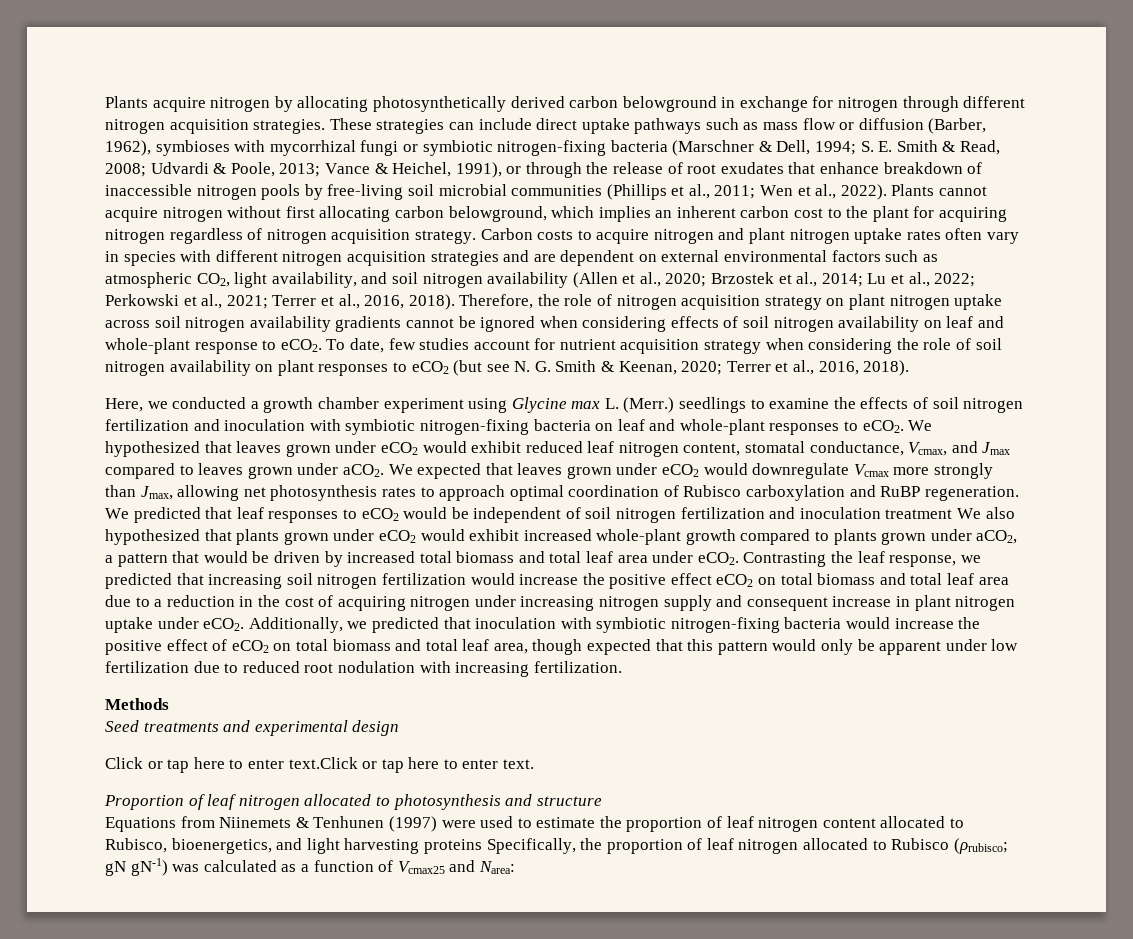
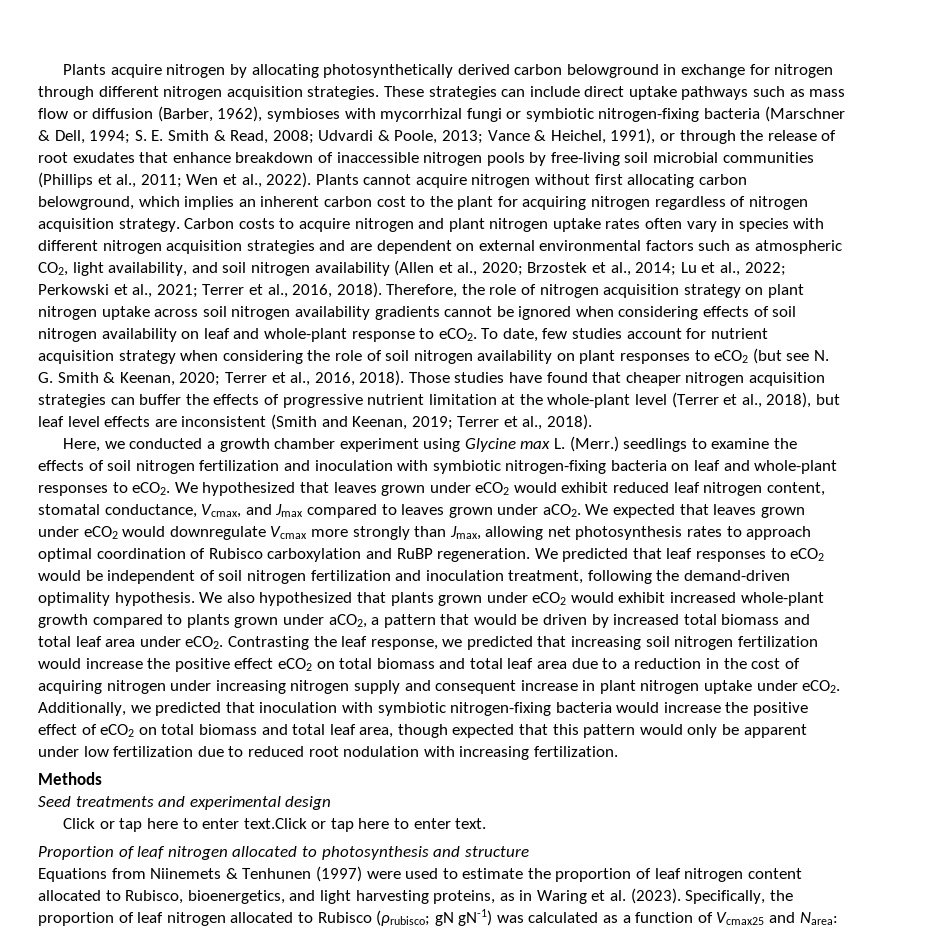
+ Those studies have found that cheaper nitrogen acquisition strategies can buffer the effects of progressive nutrient limitation at the whole-plant level (Terrer et al., 2018), but leaf level effects are inconsistent (Smith and Keenan, 2019; Terrer et al., 2018).
- We predicted that leaf responses to eCO2 would be independent of soil nitrogen fertilization and inoculation treatment We also hypothesized that plants grown under eCO2 would exhibit increased whole-plant growth compared to plants grown under aCO2, a pattern that would be driven by increased total biomass and total leaf area under eCO2.
+ We predicted that leaf responses to eCO2 would be independent of soil nitrogen fertilization and inoculation treatment, following the demand-driven optimality hypothesis. We also hypothesized that plants grown under eCO2 would exhibit increased whole-plant growth compared to plants grown under aCO2, a pattern that would be driven by increased total biomass and total leaf area under eCO2.
- Equations from Niinemets & Tenhunen (1997) were used to estimate the proportion of leaf nitrogen content allocated to Rubisco, bioenergetics, and light harvesting proteins Specifically, the proportion of leaf nitrogen allocated to Rubisco (ρrubisco; gN gN-1) was calculated as a function of Vcmax25 and Narea:
+ Equations from Niinemets & Tenhunen (1997) were used to estimate the proportion of leaf nitrogen content allocated to Rubisco, bioenergetics, and light harvesting proteins, as in Waring et al. (2023). Specifically, the proportion of leaf nitrogen allocated to Rubisco (ρrubisco; gN gN-1) was calculated as a function of Vcmax25 and Narea:

